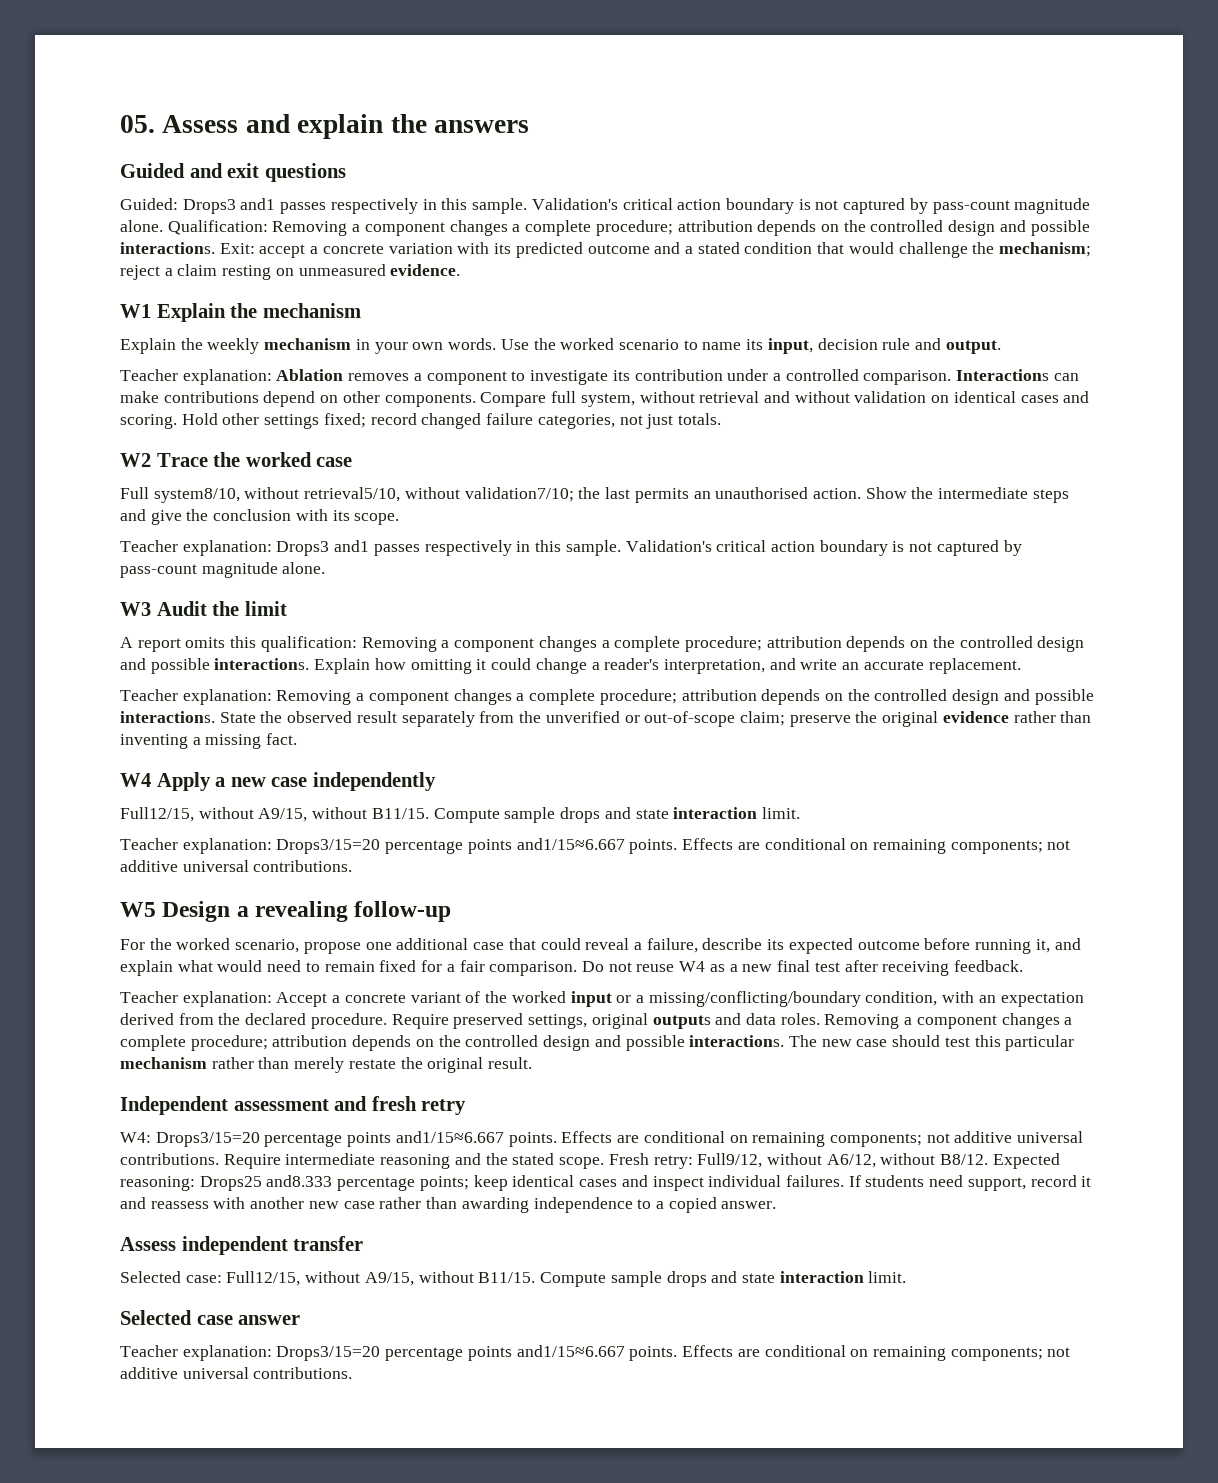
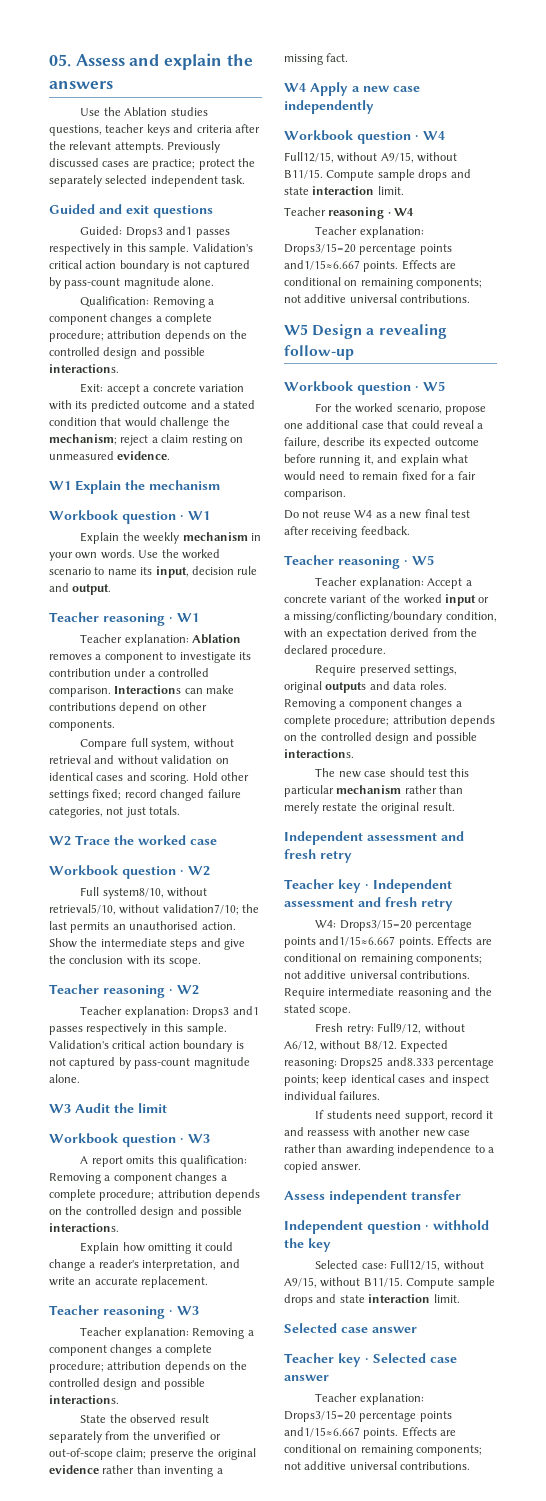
+ Use the Ablation studies questions, teacher keys and criteria after the relevant attempts. Previously discussed cases are practice; protect the separately selected independent task.
- Guided: Drops3 and1 passes respectively in this sample. Validation's critical action boundary is not captured by pass-count magnitude alone. Qualification: Removing a component changes a complete procedure; attribution depends on the controlled design and possible interactions. Exit:
+ Guided: Drops3 and1 passes respectively in this sample. Validation's critical action boundary is not captured by pass-count magnitude alone.
+ Qualification: Removing a component changes a complete procedure; attribution depends on the controlled design and possible interactions.
+ Exit:
+ Workbook question · W1
+ Teacher reasoning · W1
- Interactions can make contributions depend on other components. Compare full system, without retrieval and without validation on identical cases and scoring.
+ Interactions can make contributions depend on other components.
+ Compare full system, without retrieval and without validation on identical cases and scoring.
+ Workbook question · W2
+ Teacher reasoning · W2
+ Workbook question · W3
- A report omits this qualification: Removing a component changes a complete procedure; attribution depends on the controlled design and possible interactions. Explain how omitting it could change a reader's interpretation, and write an accurate replacement.
+ A report omits this qualification: Removing a component changes a complete procedure; attribution depends on the controlled design and possible interactions.
+ Explain how omitting it could change a reader's interpretation, and write an accurate replacement.
+ Teacher reasoning · W3
- Teacher explanation: Removing a component changes a complete procedure; attribution depends on the controlled design and possible interactions. State the observed result separately from the unverified or out-of-scope claim; preserve the original evidence rather than inventing a missing fact.
+ Teacher explanation: Removing a component changes a complete procedure; attribution depends on the controlled design and possible interactions.
+ State the observed result separately from the unverified or out-of-scope claim; preserve the original evidence rather than inventing a missing fact.
+ Workbook question · W4
+ Teacher reasoning · W4
+ Workbook question · W5
- For the worked scenario, propose one additional case that could reveal a failure, describe its expected outcome before running it, and explain what would need to remain fixed for a fair comparison. Do not reuse W4 as a new final test after receiving feedback.
+ For the worked scenario, propose one additional case that could reveal a failure, describe its expected outcome before running it, and explain what would need to remain fixed for a fair comparison.
+ Do not reuse W4 as a new final test after receiving feedback.
+ Teacher reasoning · W5
- Teacher explanation: Accept a concrete variant of the worked input or a missing/conflicting/boundary condition, with an expectation derived from the declared procedure. Require preserved settings, original outputs and data roles. Removing a component changes a complete procedure; attribution depends on the controlled design and possible interactions. The new case should test this particular mechanism rather than merely restate the original result.
+ Teacher explanation: Accept a concrete variant of the worked input or a missing/conflicting/boundary condition, with an expectation derived from the declared procedure.
+ Require preserved settings, original outputs and data roles. Removing a component changes a complete procedure; attribution depends on the controlled design and possible interactions.
+ The new case should test this particular mechanism rather than merely restate the original result.
+ Teacher key · Independent assessment and fresh retry
- Require intermediate reasoning and the stated scope. Fresh retry: Full9/12, without A6/12, without B8/12.
+ Require intermediate reasoning and the stated scope.
+ Fresh retry: Full9/12, without A6/12, without B8/12.
- Expected reasoning: Drops25 and8.333 percentage points; keep identical cases and inspect individual failures. If students need support, record it and reassess with another new case rather than awarding independence to a copied answer.
+ Expected reasoning: Drops25 and8.333 percentage points; keep identical cases and inspect individual failures.
+ If students need support, record it and reassess with another new case rather than awarding independence to a copied answer.
+ Independent question · withhold the key
+ Teacher key · Selected case answer

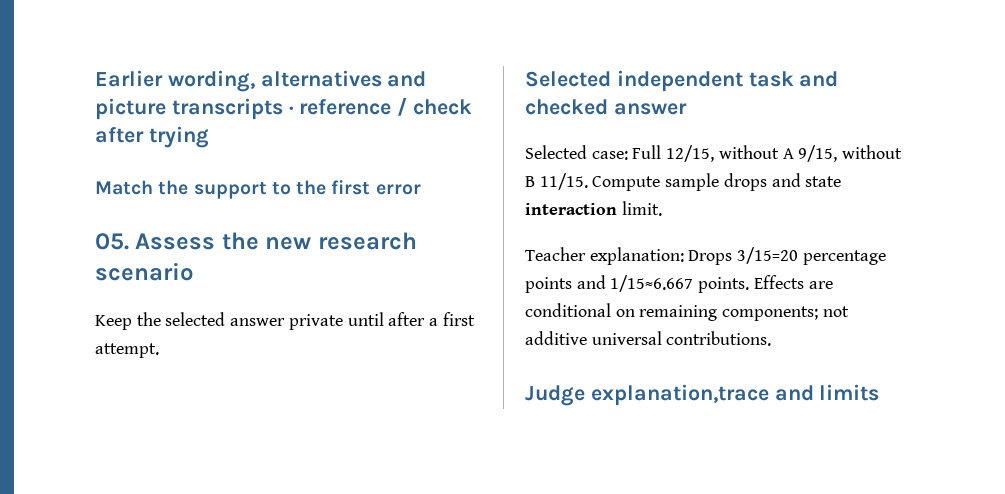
- 05. Assess and explain the answers
- Use the Ablation studies questions, teacher keys and criteria after the relevant attempts. Previously discussed cases are practice; protect the separately selected independent task.
- Guided and exit questions
- Guided: Drops3 and1 passes respectively in this sample. Validation's critical action boundary is not captured by pass-count magnitude alone.
- Qualification: Removing a component changes a complete procedure; attribution depends on the controlled design and possible interactions.
- Exit: accept a concrete variation with its predicted outcome and a stated condition that would challenge the mechanism; reject a claim resting on unmeasured evidence.
- W1 Explain the mechanism
- Workbook question · W1
- Explain the weekly mechanism in your own words. Use the worked scenario to name its input, decision rule and output.
- Teacher reasoning · W1
- Teacher explanation: Ablation removes a component to investigate its contribution under a controlled comparison. Interactions can make contributions depend on other components.
- Compare full system, without retrieval and without validation on identical cases and scoring. Hold other settings fixed; record changed failure categories, not just totals.
- W2 Trace the worked case
- Workbook question · W2
- Full system8/10, without retrieval5/10, without validation7/10; the last permits an unauthorised action. Show the intermediate steps and give the conclusion with its scope.
- Teacher reasoning · W2
- Teacher explanation: Drops3 and1 passes respectively in this sample. Validation's critical action boundary is not captured by pass-count magnitude alone.
- W3 Audit the limit
- Workbook question · W3
- A report omits this qualification: Removing a component changes a complete procedure; attribution depends on the controlled design and possible interactions.
- Explain how omitting it could change a reader's interpretation, and write an accurate replacement.
- Teacher reasoning · W3
- Teacher explanation: Removing a component changes a complete procedure; attribution depends on the controlled design and possible interactions.
- State the observed result separately from the unverified or out-of-scope claim; preserve the original evidence rather than inventing a missing fact.
- W4 Apply a new case independently
- Workbook question · W4
- Full12/15, without A9/15, without B11/15.
+ Earlier wording, alternatives and picture transcripts · reference / check after trying
+ Match the support to the first error
+ 05. Assess the new research scenario
+ Keep the selected answer private until after a first attempt.
+ Selected independent task and checked answer
+ Selected case: Full 12/15, without A 9/15, without B 11/15.
- Teacher reasoning · W4
- Teacher explanation: Drops3/15=20 percentage points and1/15≈6.667 points.
+ Teacher explanation: Drops 3/15=20 percentage points and 1/15≈6.667 points.
- W5 Design a revealing follow-up
- Workbook question · W5
- For the worked scenario, propose one additional case that could reveal a failure, describe its expected outcome before running it, and explain what would need to remain fixed for a fair comparison.
- Do not reuse W4 as a new final test after receiving feedback.
- Teacher reasoning · W5
- Teacher explanation: Accept a concrete variant of the worked input or a missing/conflicting/boundary condition, with an expectation derived from the declared procedure.
- Require preserved settings, original outputs and data roles. Removing a component changes a complete procedure; attribution depends on the controlled design and possible interactions.
- The new case should test this particular mechanism rather than merely restate the original result.
- Independent assessment and fresh retry
- Teacher key · Independent assessment and fresh retry
- W4: Drops3/15=20 percentage points and1/15≈6.667 points. Effects are conditional on remaining components; not additive universal contributions. Require intermediate reasoning and the stated scope.
- Fresh retry: Full9/12, without A6/12, without B8/12. Expected reasoning: Drops25 and8.333 percentage points; keep identical cases and inspect individual failures.
- If students need support, record it and reassess with another new case rather than awarding independence to a copied answer.
- Assess independent transfer
- Independent question · withhold the key
- Selected case: Full12/15, without A9/15, without B11/15. Compute sample drops and state interaction limit.
- Selected case answer
- Teacher key · Selected case answer
- Teacher explanation: Drops3/15=20 percentage points and1/15≈6.667 points. Effects are conditional on remaining components; not additive universal contributions.
+ Judge explanation,trace and limits

